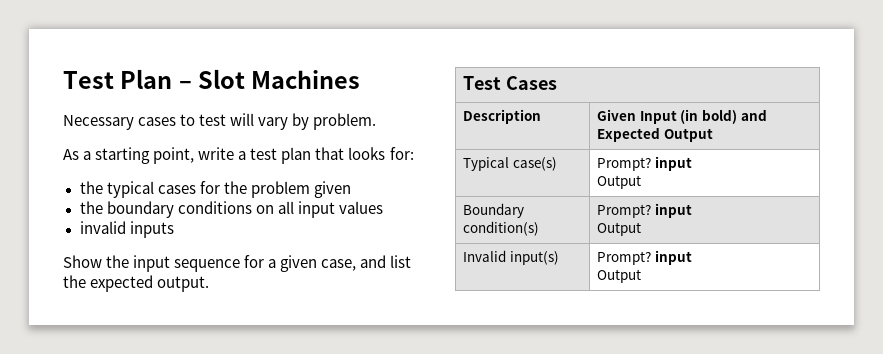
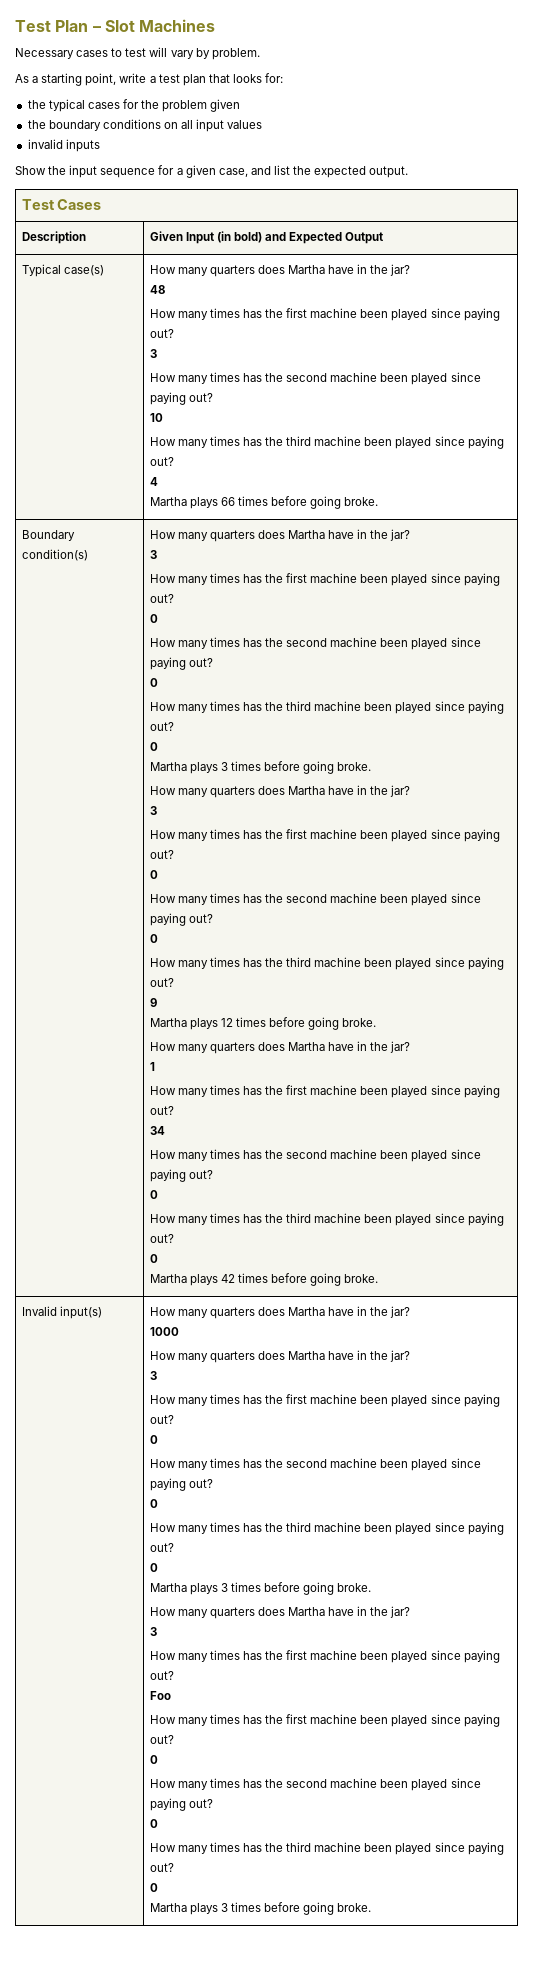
- Typical case(s) | Prompt? input
- Output
- Boundary condition(s) | Prompt? input
- Output
- Invalid input(s) | Prompt? input
- Output
+ Typical case(s) | How many quarters does Martha have in the jar?
+ 48
+ How many times has the first machine been played since paying out?
+ 3
+ How many times has the second machine been played since paying out?
+ 10
+ How many times has the third machine been played since paying out?
+ 4
+ Martha plays 66 times before going broke.
+ Boundary condition(s) | How many quarters does Martha have in the jar?
+ 3
+ How many times has the first machine been played since paying out?
+ 0
+ How many times has the second machine been played since paying out?
+ 0
+ How many times has the third machine been played since paying out?
+ 0
+ Martha plays 3 times before going broke.
+ How many quarters does Martha have in the jar?
+ 3
+ How many times has the first machine been played since paying out?
+ 0
+ How many times has the second machine been played since paying out?
+ 0
+ How many times has the third machine been played since paying out?
+ 9
+ Martha plays 12 times before going broke.
+ How many quarters does Martha have in the jar?
+ 1
+ How many times has the first machine been played since paying out?
+ 34
+ How many times has the second machine been played since paying out?
+ 0
+ How many times has the third machine been played since paying out?
+ 0
+ Martha plays 42 times before going broke.
+ Invalid input(s) | How many quarters does Martha have in the jar?
+ 1000
+ How many quarters does Martha have in the jar?
+ 3
+ How many times has the first machine been played since paying out?
+ 0
+ How many times has the second machine been played since paying out?
+ 0
+ How many times has the third machine been played since paying out?
+ 0
+ Martha plays 3 times before going broke.
+ How many quarters does Martha have in the jar?
+ 3
+ How many times has the first machine been played since paying out?
+ Foo
+ How many times has the first machine been played since paying out?
+ 0
+ How many times has the second machine been played since paying out?
+ 0
+ How many times has the third machine been played since paying out?
+ 0
+ Martha plays 3 times before going broke.

